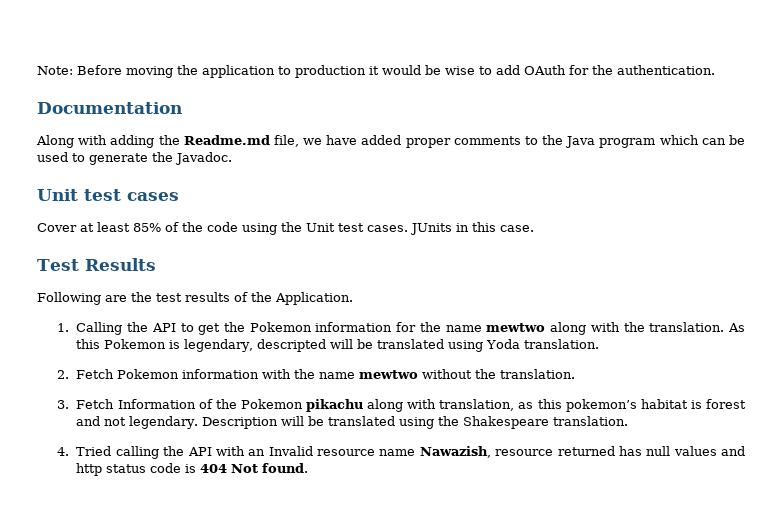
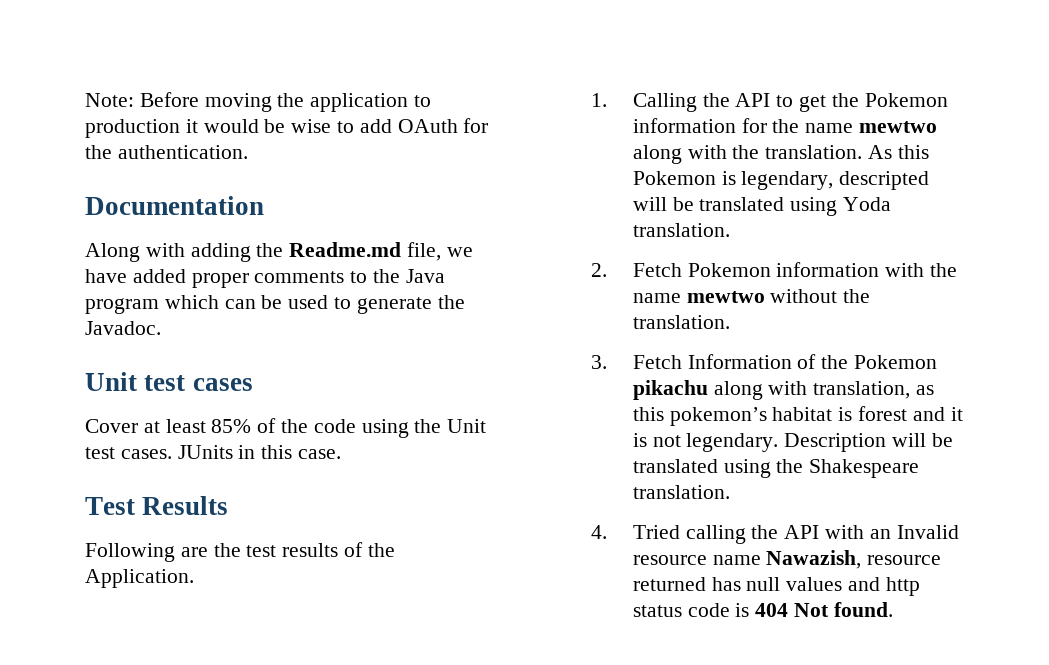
- 3. Fetch Information of the Pokemon pikachu along with translation, as this pokemon’s habitat is forest and not legendary.
+ 3. Fetch Information of the Pokemon pikachu along with translation, as this pokemon’s habitat is forest and it is not legendary.

